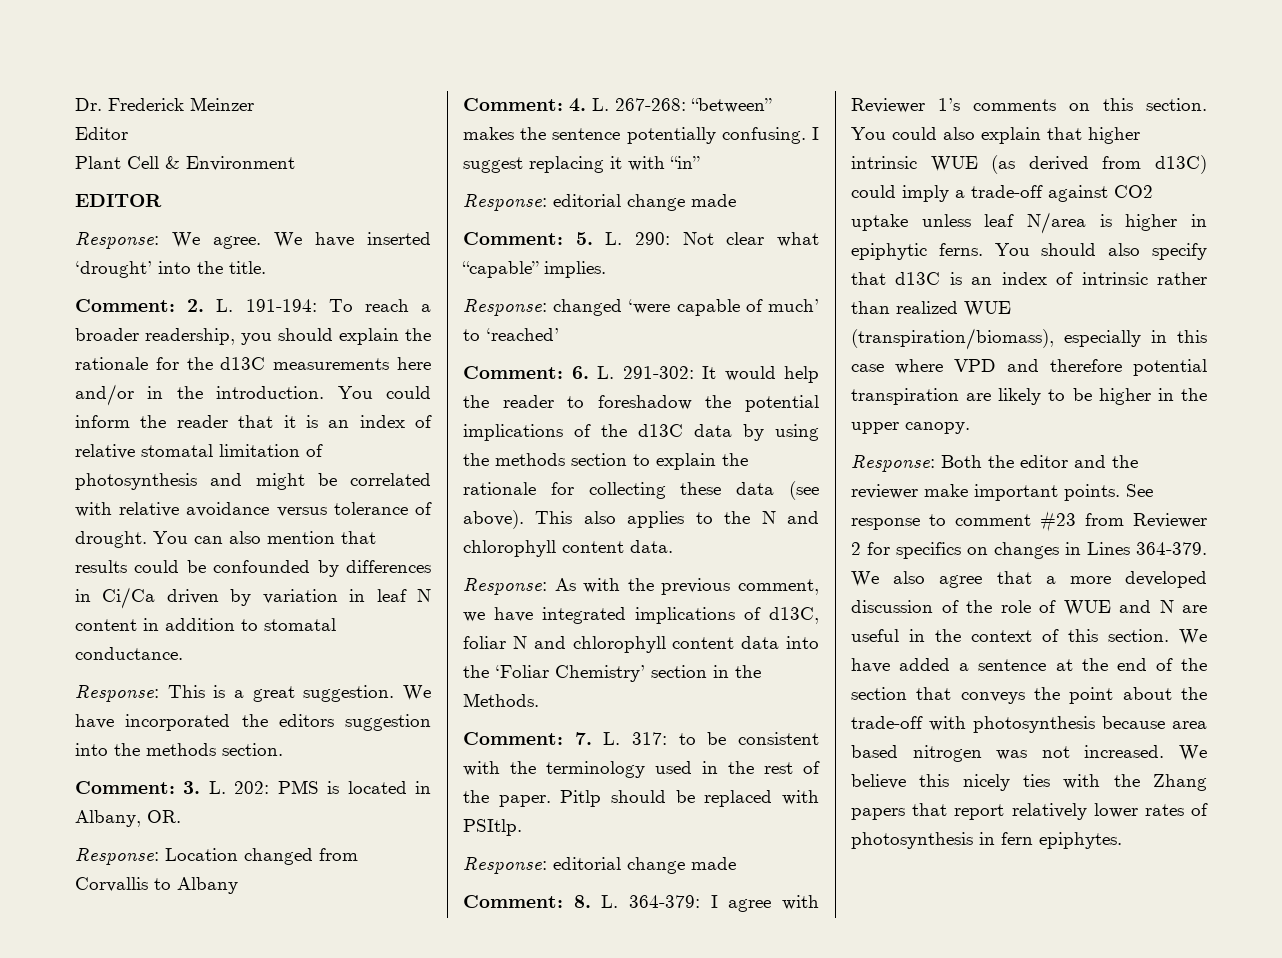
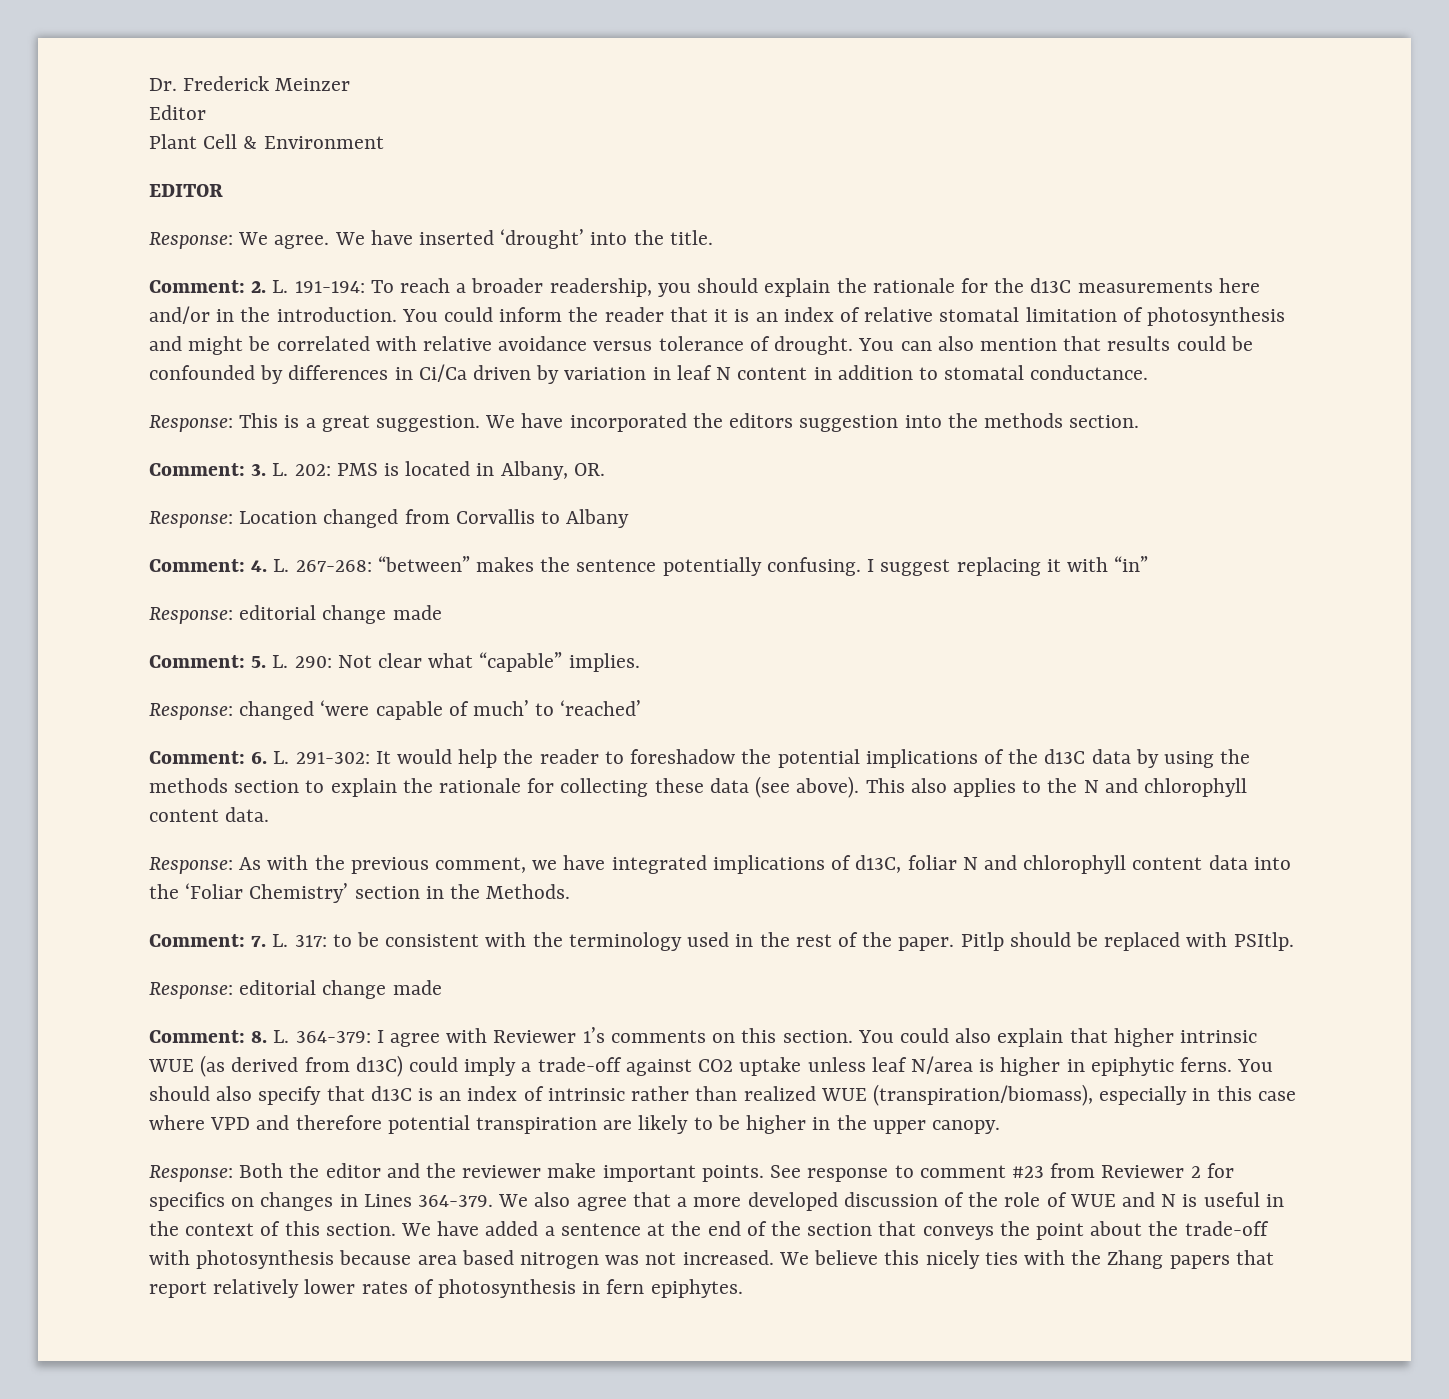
- We also agree that a more developed discussion of the role of WUE and N are useful in the context of this section.
+ We also agree that a more developed discussion of the role of WUE and N is useful in the context of this section.

